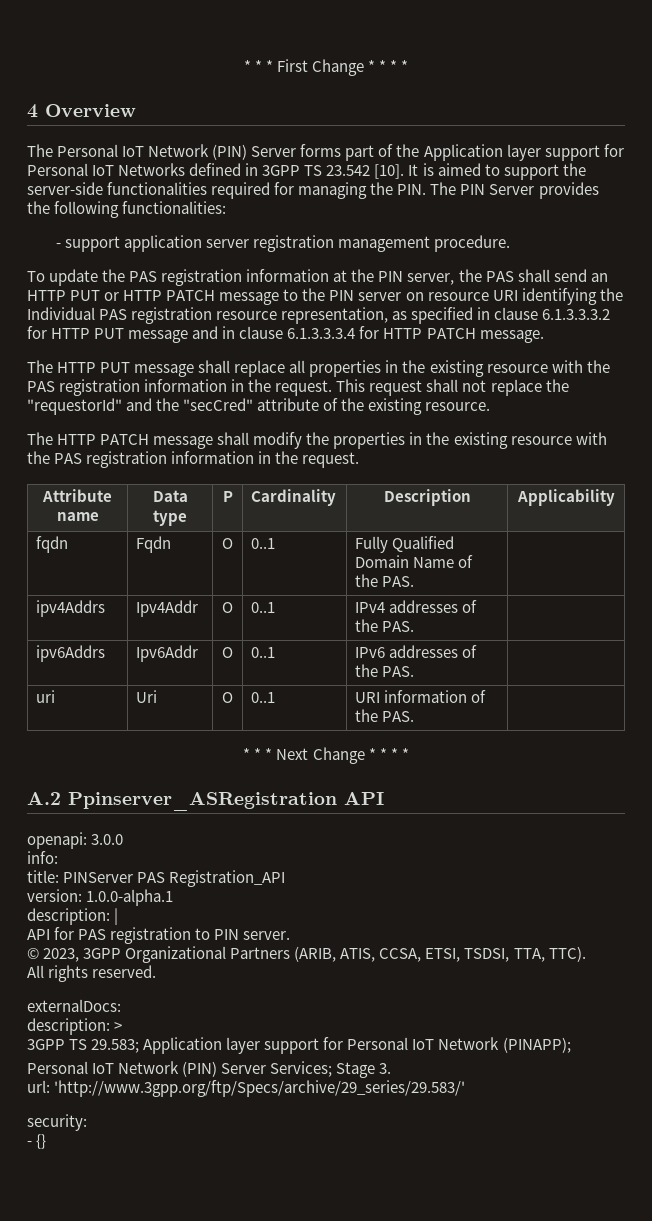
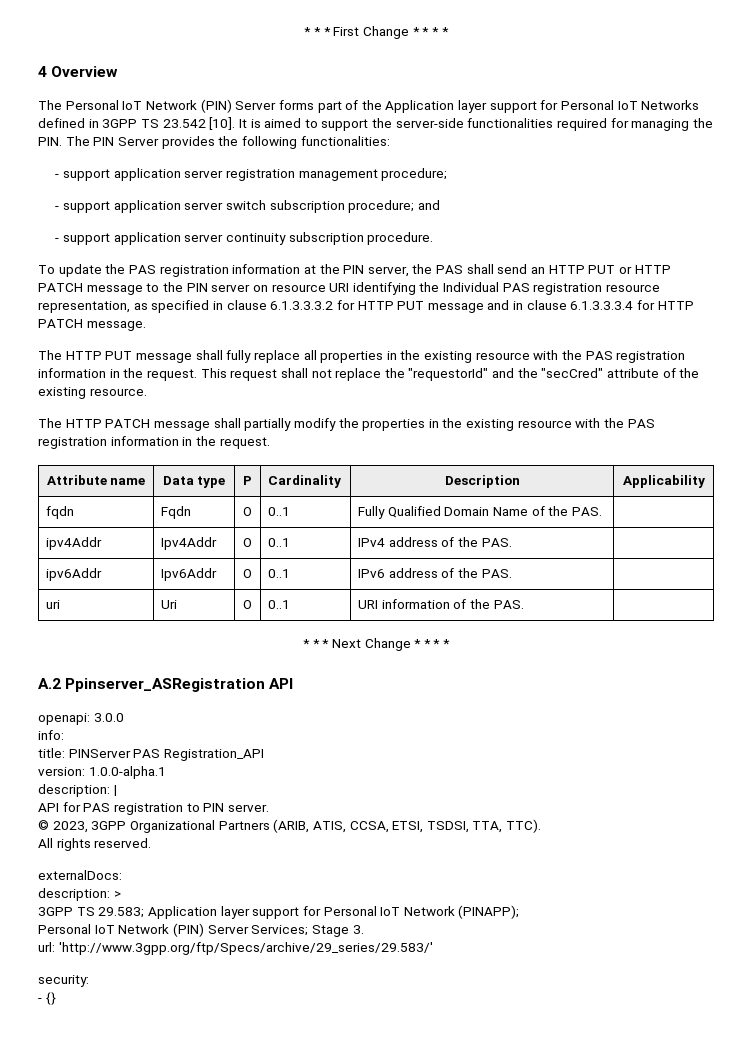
- - support application server registration management procedure.
+ - support application server registration management procedure;
+ - support application server switch subscription procedure; and
+ - support application server continuity subscription procedure.
- The HTTP PUT message shall replace all properties in the existing resource with the PAS registration information in the request.
+ The HTTP PUT message shall fully replace all properties in the existing resource with the PAS registration information in the request.
- The HTTP PATCH message shall modify the properties in the existing resource with the PAS registration information in the request.
+ The HTTP PATCH message shall partially modify the properties in the existing resource with the PAS registration information in the request.
- ipv4Addrs | Ipv4Addr | O | 0..1 | IPv4 addresses of the PAS. |
- ipv6Addrs | Ipv6Addr | O | 0..1 | IPv6 addresses of the PAS. |
+ ipv4Addr | Ipv4Addr | O | 0..1 | IPv4 address of the PAS. |
+ ipv6Addr | Ipv6Addr | O | 0..1 | IPv6 address of the PAS. |

